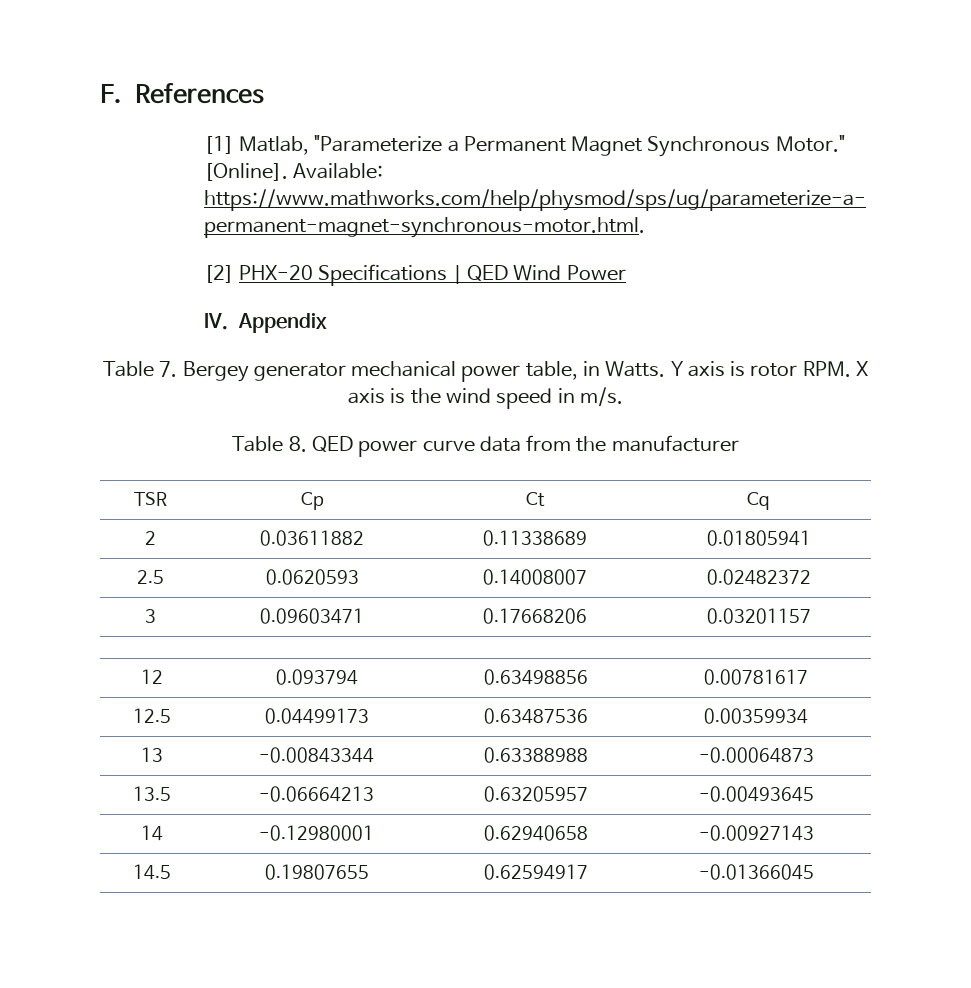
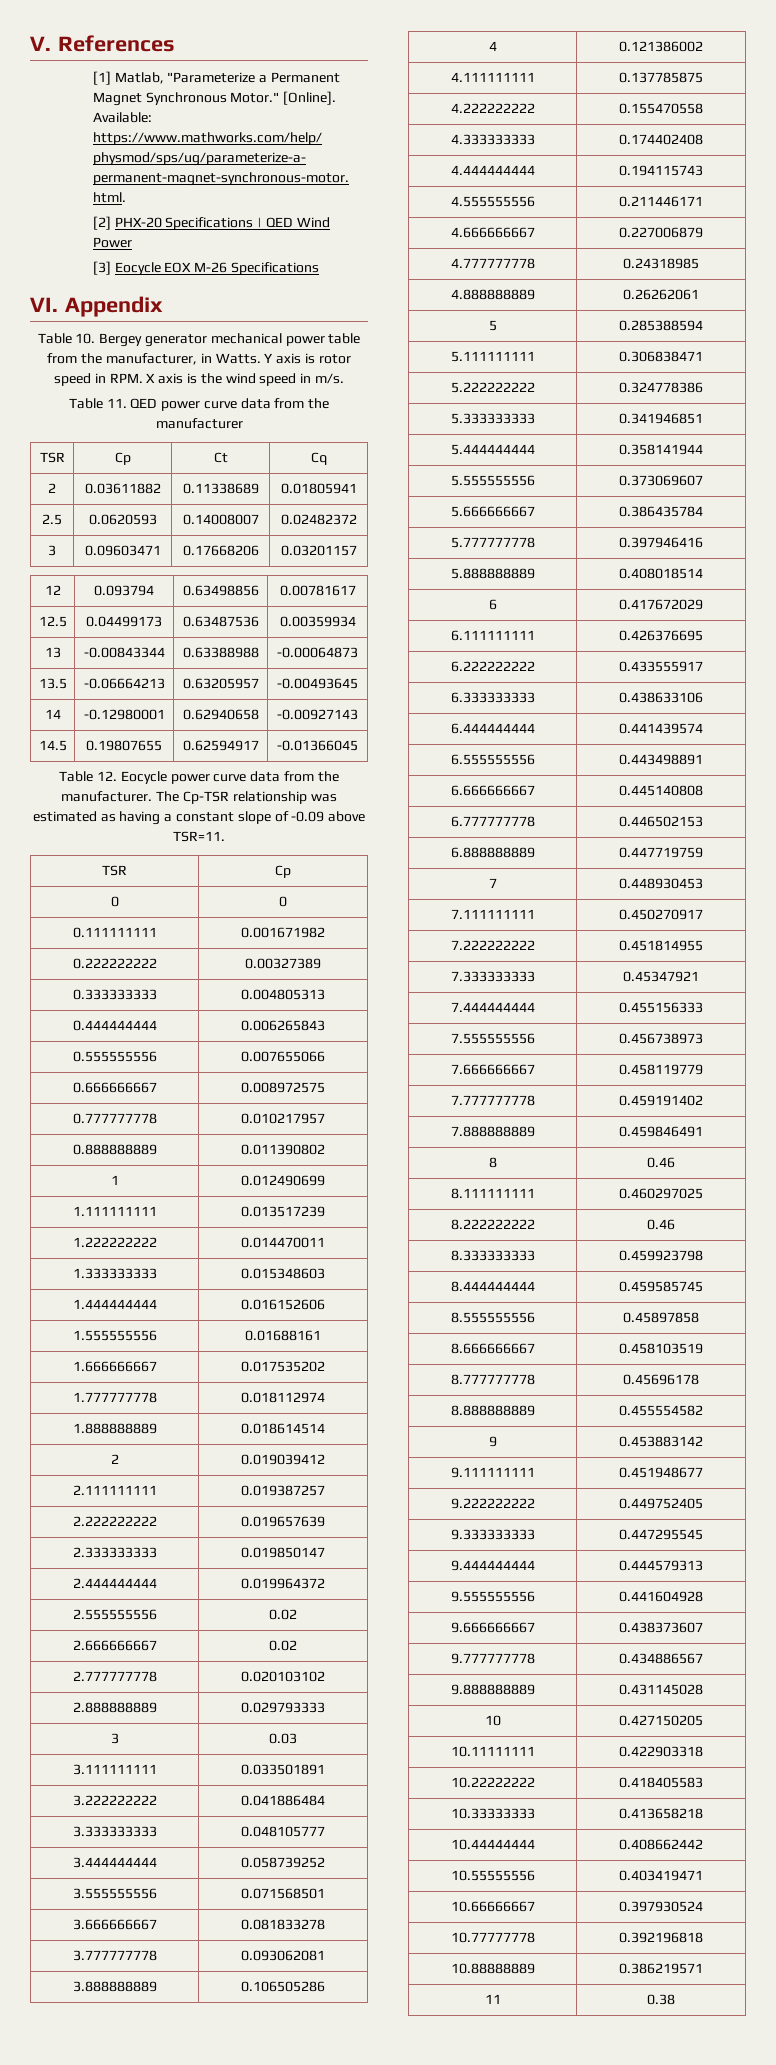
- F. References
+ V. References
- IV. Appendix
+ [3] Eocycle EOX M-26 Specifications
+ VI. Appendix
- Table 7. Bergey generator mechanical power table, in Watts.
+ Table 10. Bergey generator mechanical power table from the manufacturer, in Watts.
- Y axis is rotor RPM. X axis is the wind speed in m/s.
+ Y axis is rotor speed in RPM. X axis is the wind speed in m/s.
- Table 8. QED power curve data from the manufacturer
+ Table 11. QED power curve data from the manufacturer
+ Table 12. Eocycle power curve data from the manufacturer. The Cp-TSR relationship was estimated as having a constant slope of -0.09 above TSR=11.
+ TSR | Cp
+ 0 | 0
+ 0.111111111 | 0.001671982
+ 0.222222222 | 0.00327389
+ 0.333333333 | 0.004805313
+ 0.444444444 | 0.006265843
+ 0.555555556 | 0.007655066
+ 0.666666667 | 0.008972575
+ 0.777777778 | 0.010217957
+ 0.888888889 | 0.011390802
+ 1 | 0.012490699
+ 1.111111111 | 0.013517239
+ 1.222222222 | 0.014470011
+ 1.333333333 | 0.015348603
+ 1.444444444 | 0.016152606
+ 1.555555556 | 0.01688161
+ 1.666666667 | 0.017535202
+ 1.777777778 | 0.018112974
+ 1.888888889 | 0.018614514
+ 2 | 0.019039412
+ 2.111111111 | 0.019387257
+ 2.222222222 | 0.019657639
+ 2.333333333 | 0.019850147
+ 2.444444444 | 0.019964372
+ 2.555555556 | 0.02
+ 2.666666667 | 0.02
+ 2.777777778 | 0.020103102
+ 2.888888889 | 0.029793333
+ 3 | 0.03
+ 3.111111111 | 0.033501891
+ 3.222222222 | 0.041886484
+ 3.333333333 | 0.048105777
+ 3.444444444 | 0.058739252
+ 3.555555556 | 0.071568501
+ 3.666666667 | 0.081833278
+ 3.777777778 | 0.093062081
+ 3.888888889 | 0.106505286
+ 4 | 0.121386002
+ 4.111111111 | 0.137785875
+ 4.222222222 | 0.155470558
+ 4.333333333 | 0.174402408
+ 4.444444444 | 0.194115743
+ 4.555555556 | 0.211446171
+ 4.666666667 | 0.227006879
+ 4.777777778 | 0.24318985
+ 4.888888889 | 0.26262061
+ 5 | 0.285388594
+ 5.111111111 | 0.306838471
+ 5.222222222 | 0.324778386
+ 5.333333333 | 0.341946851
+ 5.444444444 | 0.358141944
+ 5.555555556 | 0.373069607
+ 5.666666667 | 0.386435784
+ 5.777777778 | 0.397946416
+ 5.888888889 | 0.408018514
+ 6 | 0.417672029
+ 6.111111111 | 0.426376695
+ 6.222222222 | 0.433555917
+ 6.333333333 | 0.438633106
+ 6.444444444 | 0.441439574
+ 6.555555556 | 0.443498891
+ 6.666666667 | 0.445140808
+ 6.777777778 | 0.446502153
+ 6.888888889 | 0.447719759
+ 7 | 0.448930453
+ 7.111111111 | 0.450270917
+ 7.222222222 | 0.451814955
+ 7.333333333 | 0.45347921
+ 7.444444444 | 0.455156333
+ 7.555555556 | 0.456738973
+ 7.666666667 | 0.458119779
+ 7.777777778 | 0.459191402
+ 7.888888889 | 0.459846491
+ 8 | 0.46
+ 8.111111111 | 0.460297025
+ 8.222222222 | 0.46
+ 8.333333333 | 0.459923798
+ 8.444444444 | 0.459585745
+ 8.555555556 | 0.45897858
+ 8.666666667 | 0.458103519
+ 8.777777778 | 0.45696178
+ 8.888888889 | 0.455554582
+ 9 | 0.453883142
+ 9.111111111 | 0.451948677
+ 9.222222222 | 0.449752405
+ 9.333333333 | 0.447295545
+ 9.444444444 | 0.444579313
+ 9.555555556 | 0.441604928
+ 9.666666667 | 0.438373607
+ 9.777777778 | 0.434886567
+ 9.888888889 | 0.431145028
+ 10 | 0.427150205
+ 10.11111111 | 0.422903318
+ 10.22222222 | 0.418405583
+ 10.33333333 | 0.413658218
+ 10.44444444 | 0.408662442
+ 10.55555556 | 0.403419471
+ 10.66666667 | 0.397930524
+ 10.77777778 | 0.392196818
+ 10.88888889 | 0.386219571
+ 11 | 0.38

